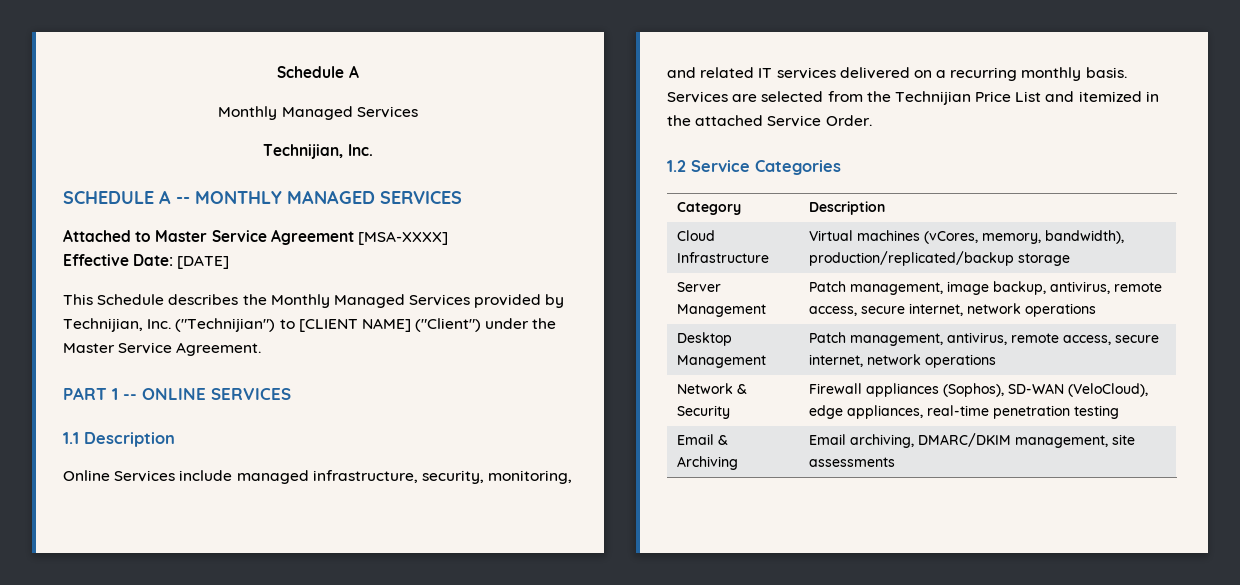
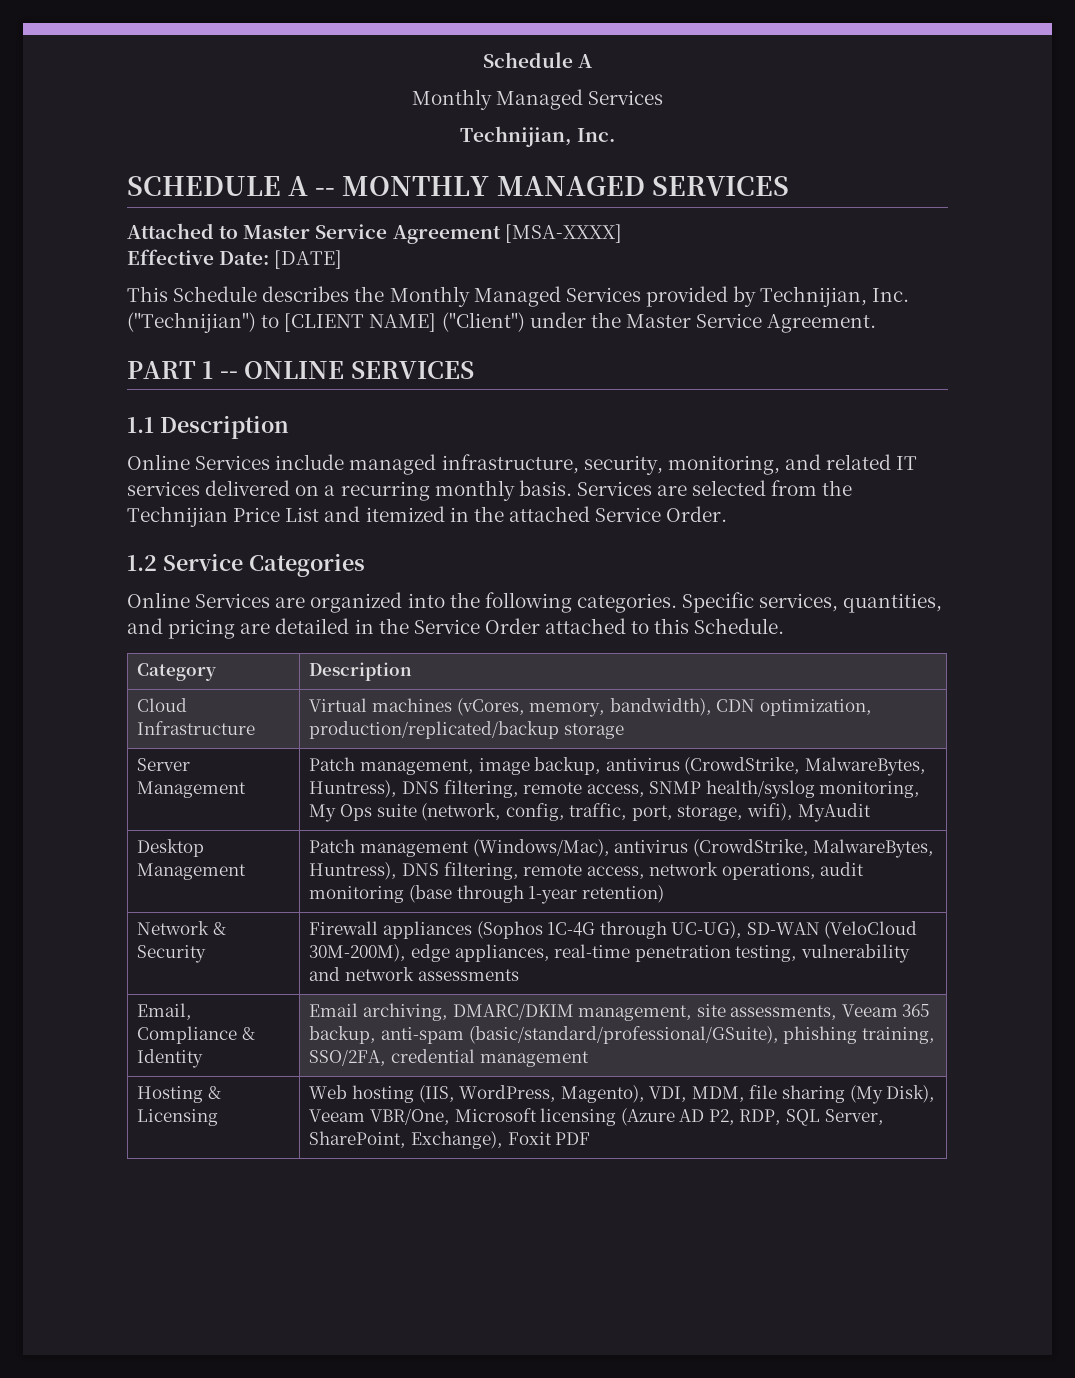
+ Online Services are organized into the following categories. Specific services, quantities, and pricing are detailed in the Service Order attached to this Schedule.
- Cloud Infrastructure | Virtual machines (vCores, memory, bandwidth), production/replicated/backup storage
+ Cloud Infrastructure | Virtual machines (vCores, memory, bandwidth), CDN optimization, production/replicated/backup storage
- Server Management | Patch management, image backup, antivirus, remote access, secure internet, network operations
- Desktop Management | Patch management, antivirus, remote access, secure internet, network operations
+ Server Management | Patch management, image backup, antivirus (CrowdStrike, MalwareBytes, Huntress), DNS filtering, remote access, SNMP health/syslog monitoring, My Ops suite (network, config, traffic, port, storage, wifi), MyAudit
+ Desktop Management | Patch management (Windows/Mac), antivirus (CrowdStrike, MalwareBytes, Huntress), DNS filtering, remote access, network operations, audit monitoring (base through 1-year retention)
- Network & Security | Firewall appliances (Sophos), SD-WAN (VeloCloud), edge appliances, real-time penetration testing
- Email & Archiving | Email archiving, DMARC/DKIM management, site assessments
+ Network & Security | Firewall appliances (Sophos 1C-4G through UC-UG), SD-WAN (VeloCloud 30M-200M), edge appliances, real-time penetration testing, vulnerability and network assessments
+ Email, Compliance & Identity | Email archiving, DMARC/DKIM management, site assessments, Veeam 365 backup, anti-spam (basic/standard/professional/GSuite), phishing training, SSO/2FA, credential management
+ Hosting & Licensing | Web hosting (IIS, WordPress, Magento), VDI, MDM, file sharing (My Disk), Veeam VBR/One, Microsoft licensing (Azure AD P2, RDP, SQL Server, SharePoint, Exchange), Foxit PDF

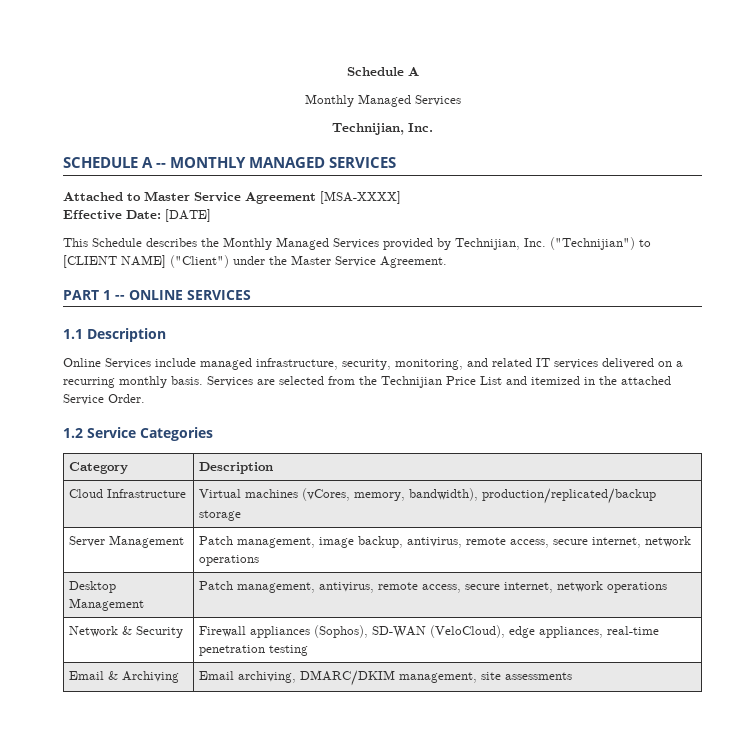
- Online Services are organized into the following categories. Specific services, quantities, and pricing are detailed in the Service Order attached to this Schedule.
- Cloud Infrastructure | Virtual machines (vCores, memory, bandwidth), CDN optimization, production/replicated/backup storage
+ Cloud Infrastructure | Virtual machines (vCores, memory, bandwidth), production/replicated/backup storage
- Server Management | Patch management, image backup, antivirus (CrowdStrike, MalwareBytes, Huntress), DNS filtering, remote access, SNMP health/syslog monitoring, My Ops suite (network, config, traffic, port, storage, wifi), MyAudit
- Desktop Management | Patch management (Windows/Mac), antivirus (CrowdStrike, MalwareBytes, Huntress), DNS filtering, remote access, network operations, audit monitoring (base through 1-year retention)
+ Server Management | Patch management, image backup, antivirus, remote access, secure internet, network operations
+ Desktop Management | Patch management, antivirus, remote access, secure internet, network operations
- Network & Security | Firewall appliances (Sophos 1C-4G through UC-UG), SD-WAN (VeloCloud 30M-200M), edge appliances, real-time penetration testing, vulnerability and network assessments
- Email, Compliance & Identity | Email archiving, DMARC/DKIM management, site assessments, Veeam 365 backup, anti-spam (basic/standard/professional/GSuite), phishing training, SSO/2FA, credential management
- Hosting & Licensing | Web hosting (IIS, WordPress, Magento), VDI, MDM, file sharing (My Disk), Veeam VBR/One, Microsoft licensing (Azure AD P2, RDP, SQL Server, SharePoint, Exchange), Foxit PDF
+ Network & Security | Firewall appliances (Sophos), SD-WAN (VeloCloud), edge appliances, real-time penetration testing
+ Email & Archiving | Email archiving, DMARC/DKIM management, site assessments

